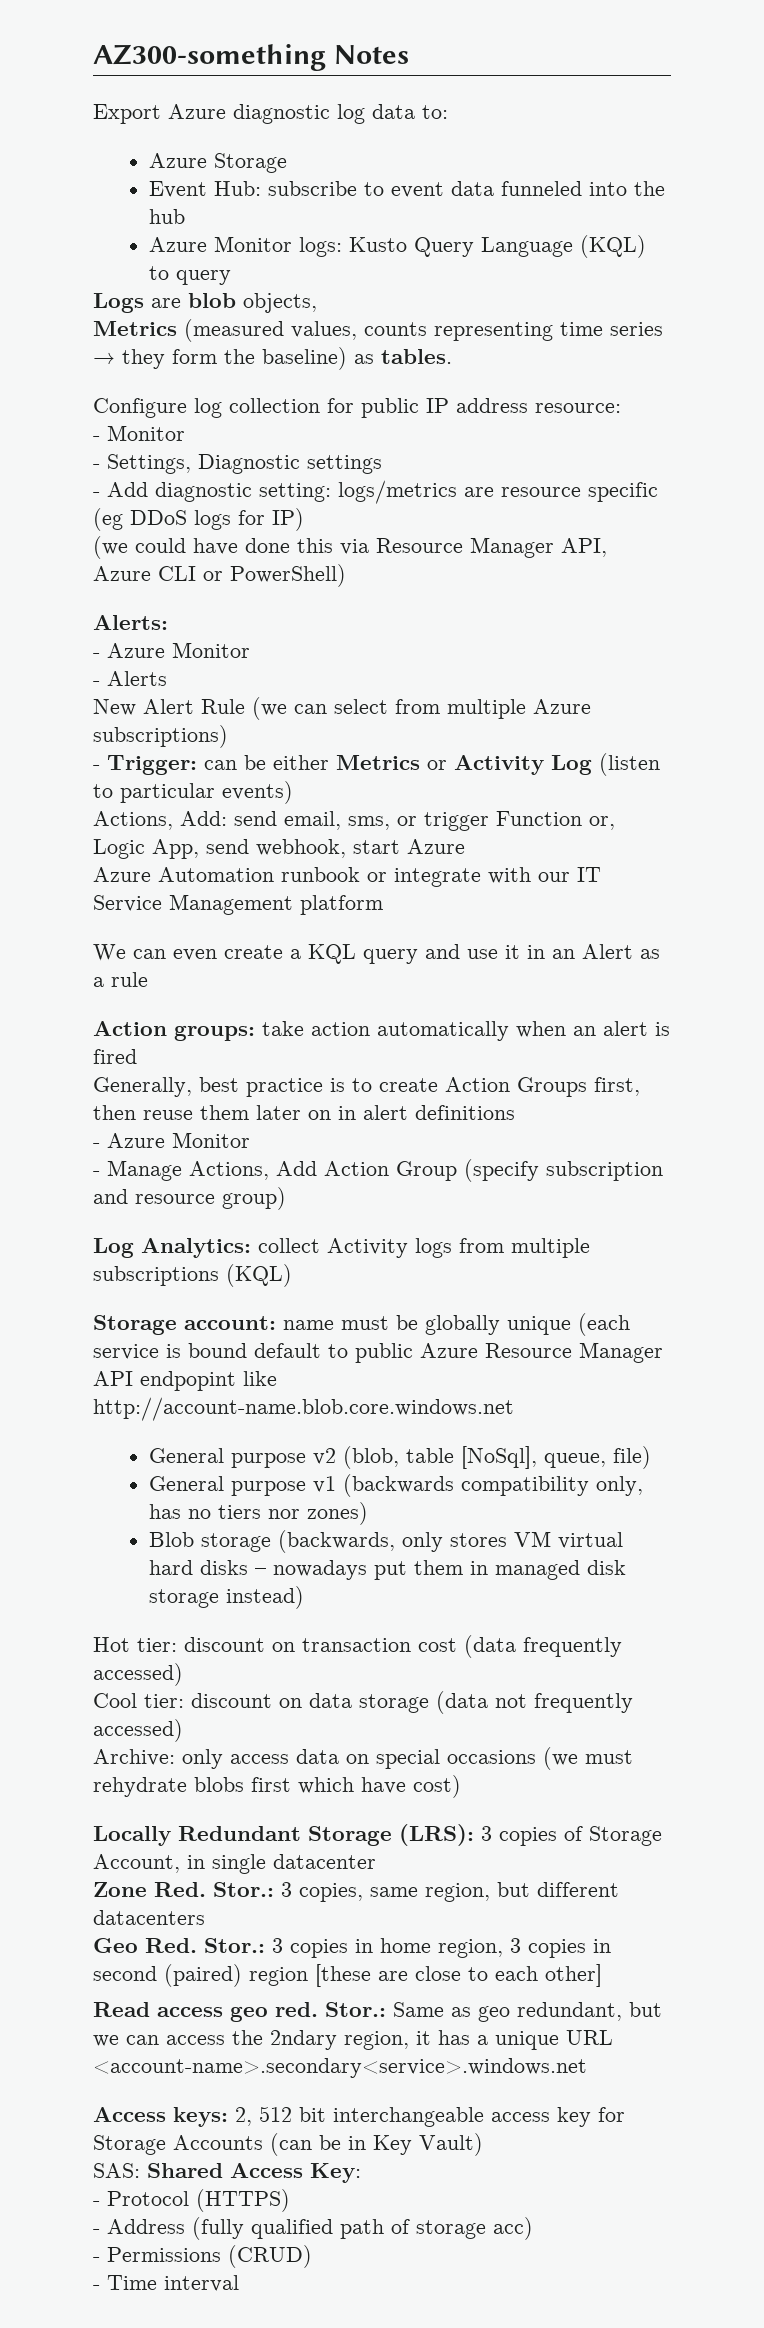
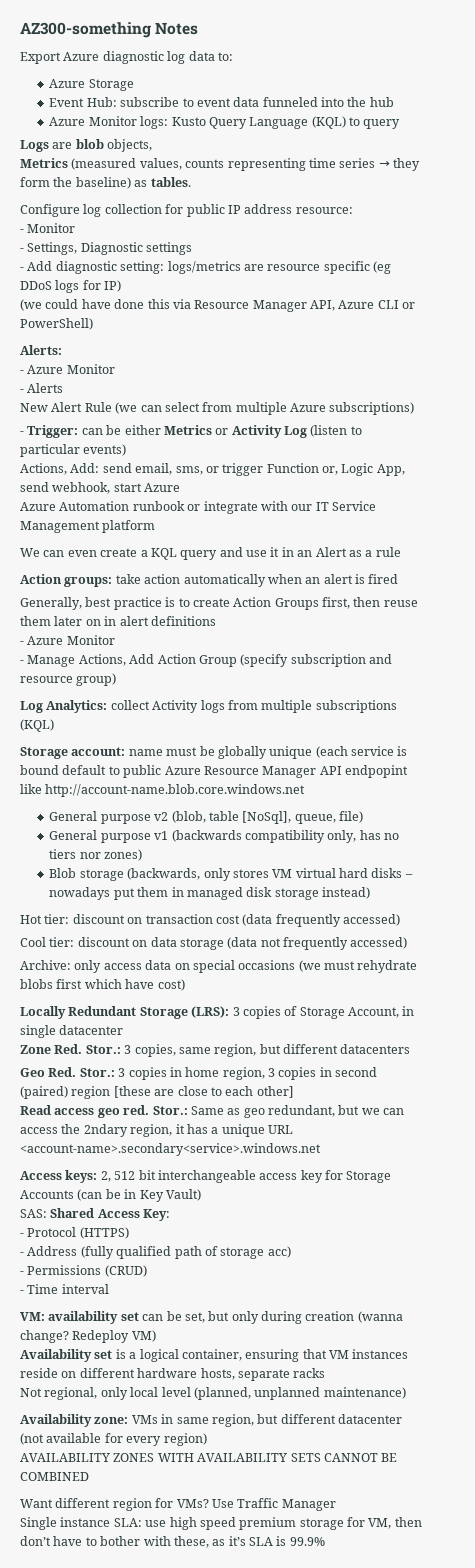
+ VM: availability set can be set, but only during creation (wanna change? Redeploy VM)
+ Availability set is a logical container, ensuring that VM instances reside on different hardware hosts, separate racks
+ Not regional, only local level (planned, unplanned maintenance)
+ Availability zone: VMs in same region, but different datacenter (not available for every region)
+ AVAILABILITY ZONES WITH AVAILABILITY SETS CANNOT BE COMBINED
+ Want different region for VMs? Use Traffic Manager
+ Single instance SLA: use high speed premium storage for VM, then don’t have to bother with these, as it’s SLA is 99.9%

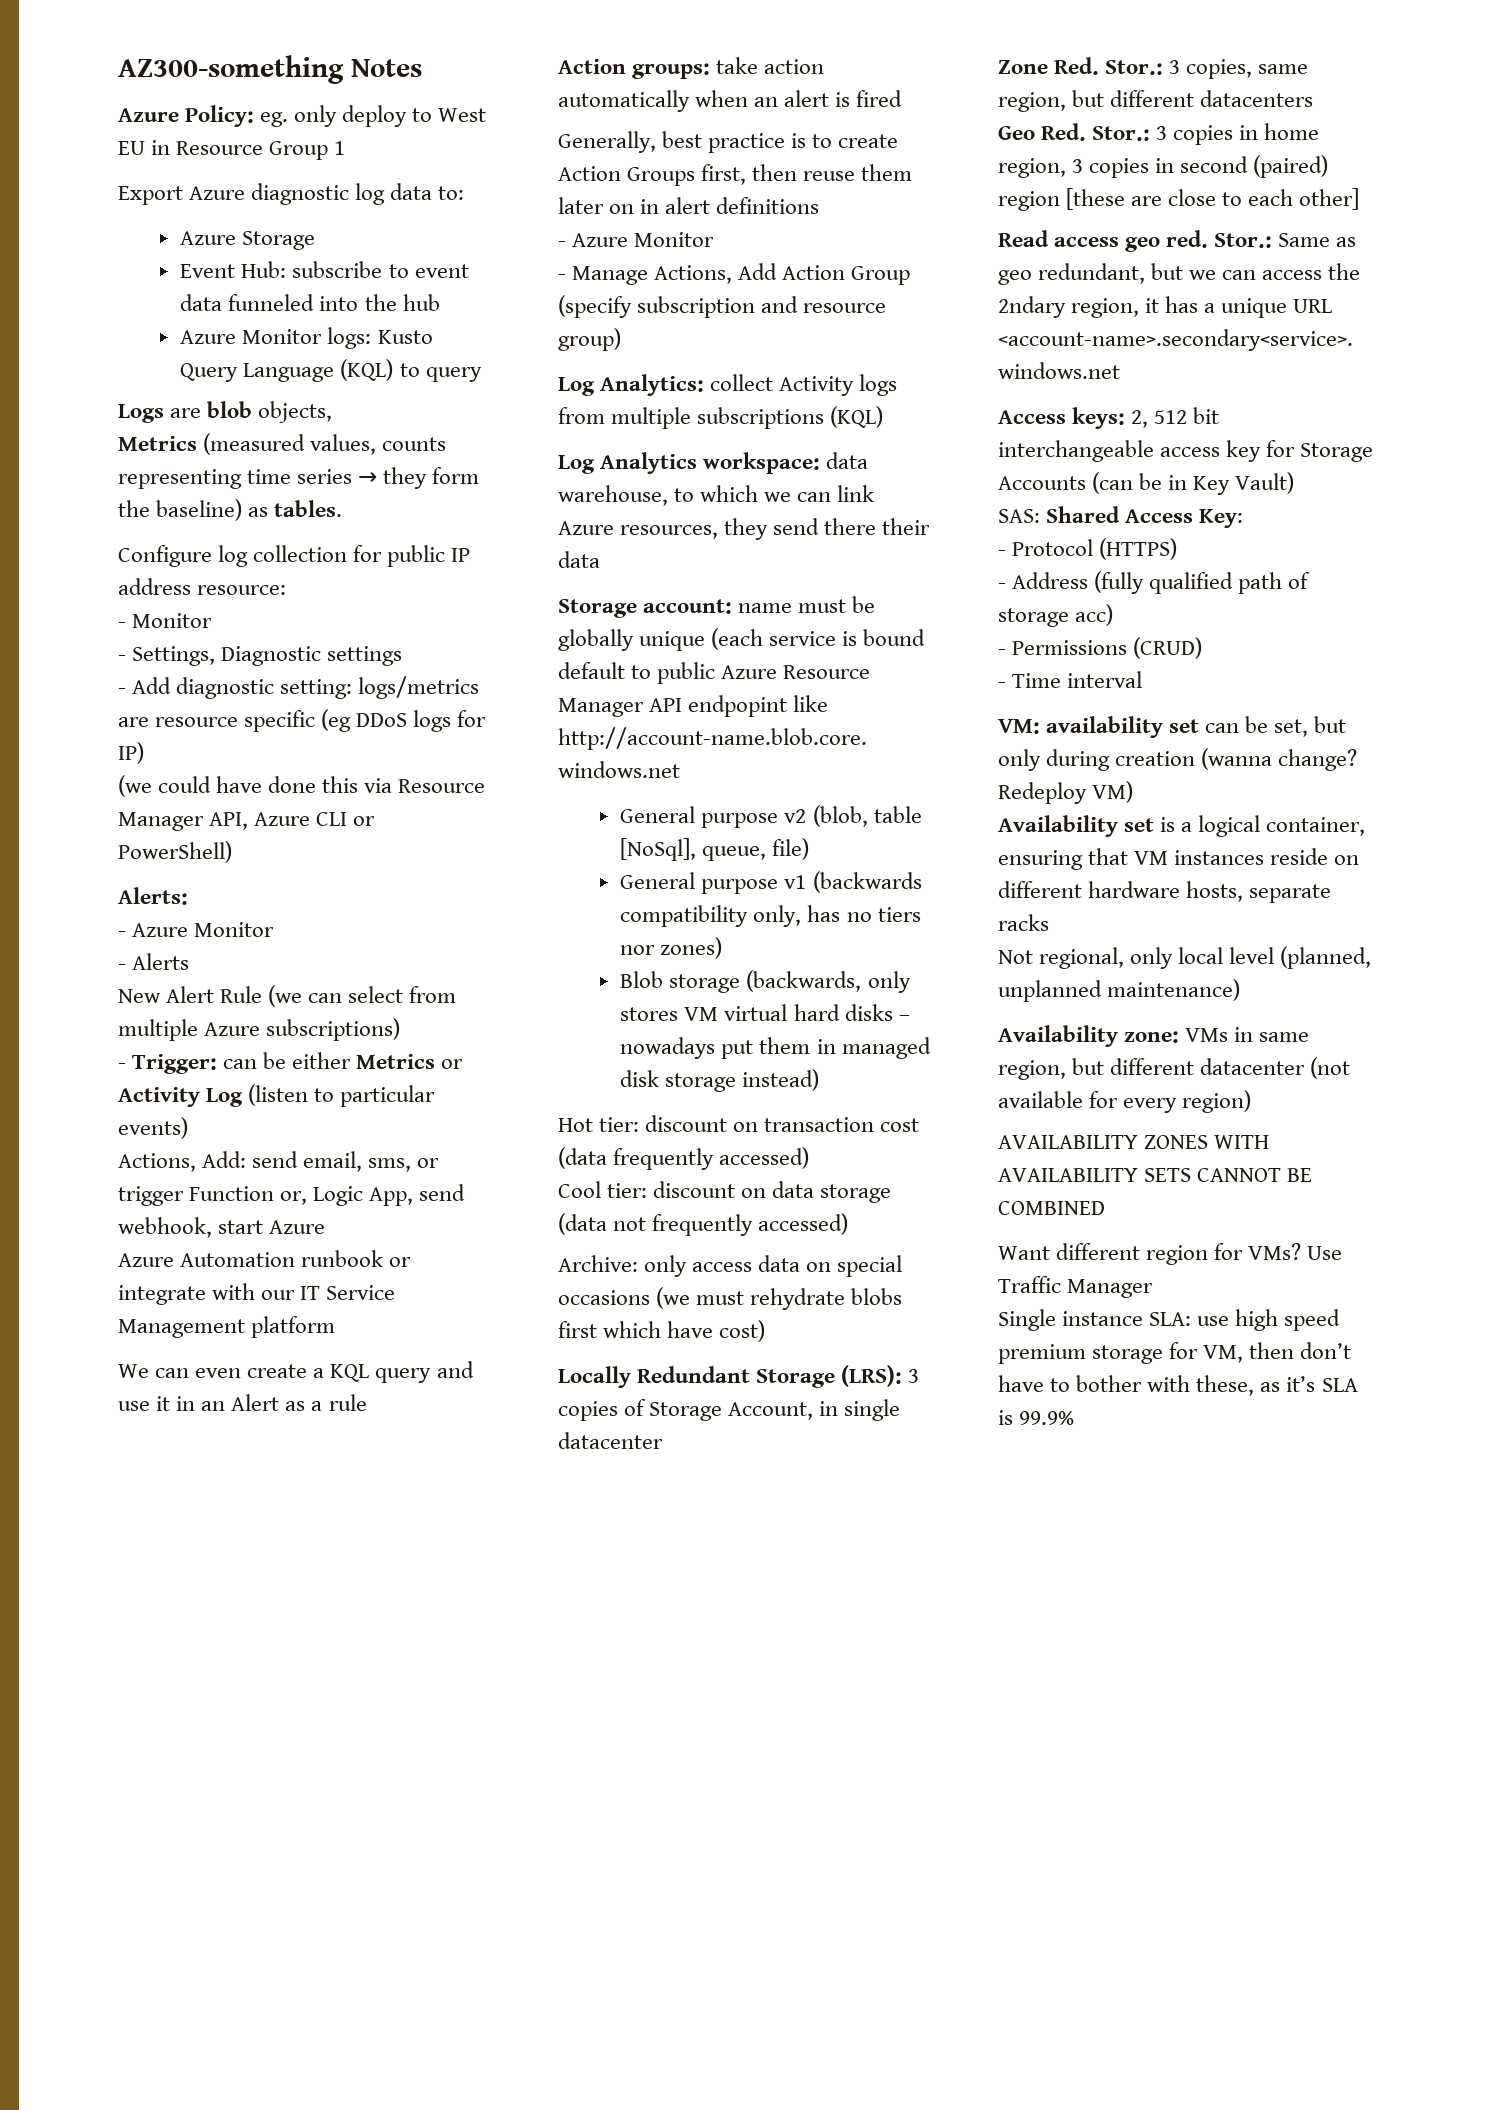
+ Azure Policy: eg. only deploy to West EU in Resource Group 1
+ Log Analytics workspace: data warehouse, to which we can link Azure resources, they send there their data

